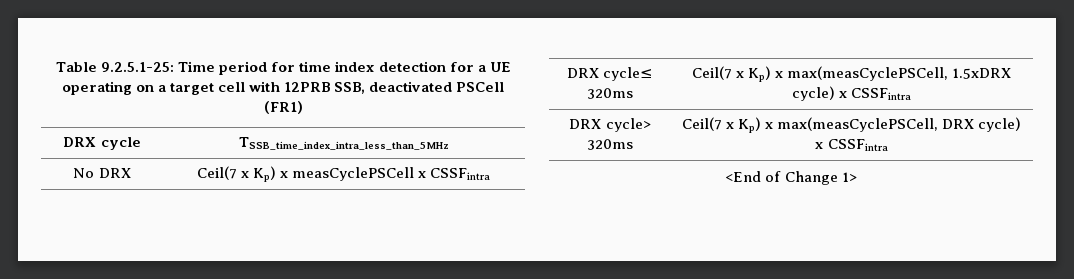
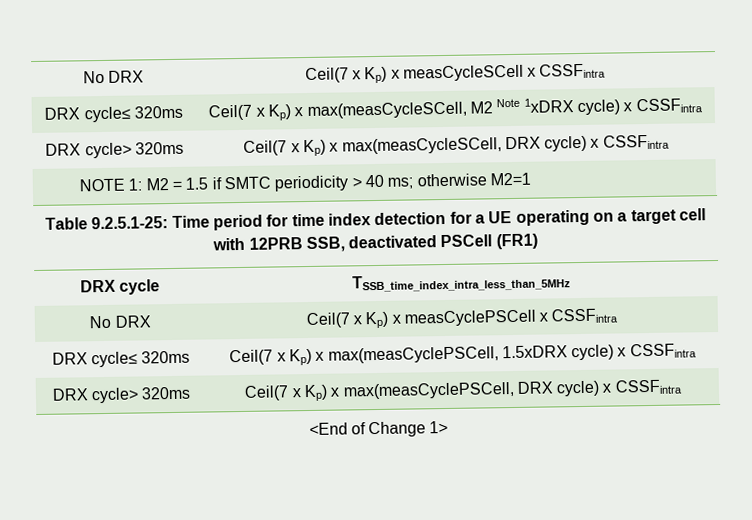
+ No DRX | Ceil(7 x Kp) x measCycleSCell x CSSFintra
+ DRX cycle≤ 320ms | Ceil(7 x Kp) x max(measCycleSCell, M2 Note 1xDRX cycle) x CSSFintra
+ DRX cycle> 320ms | Ceil(7 x Kp) x max(measCycleSCell, DRX cycle) x CSSFintra
+ NOTE 1: M2 = 1.5 if SMTC periodicity > 40 ms; otherwise M2=1

